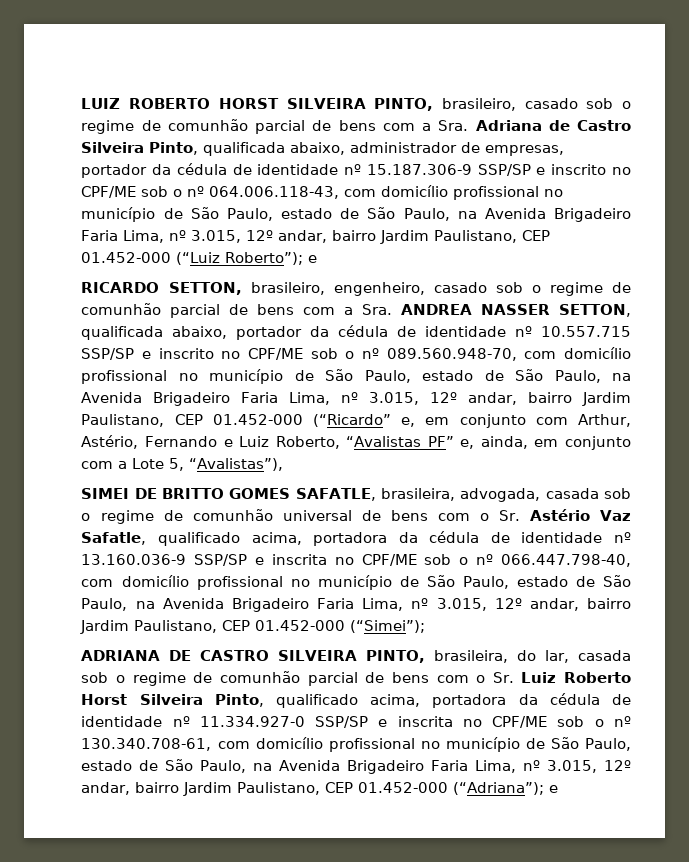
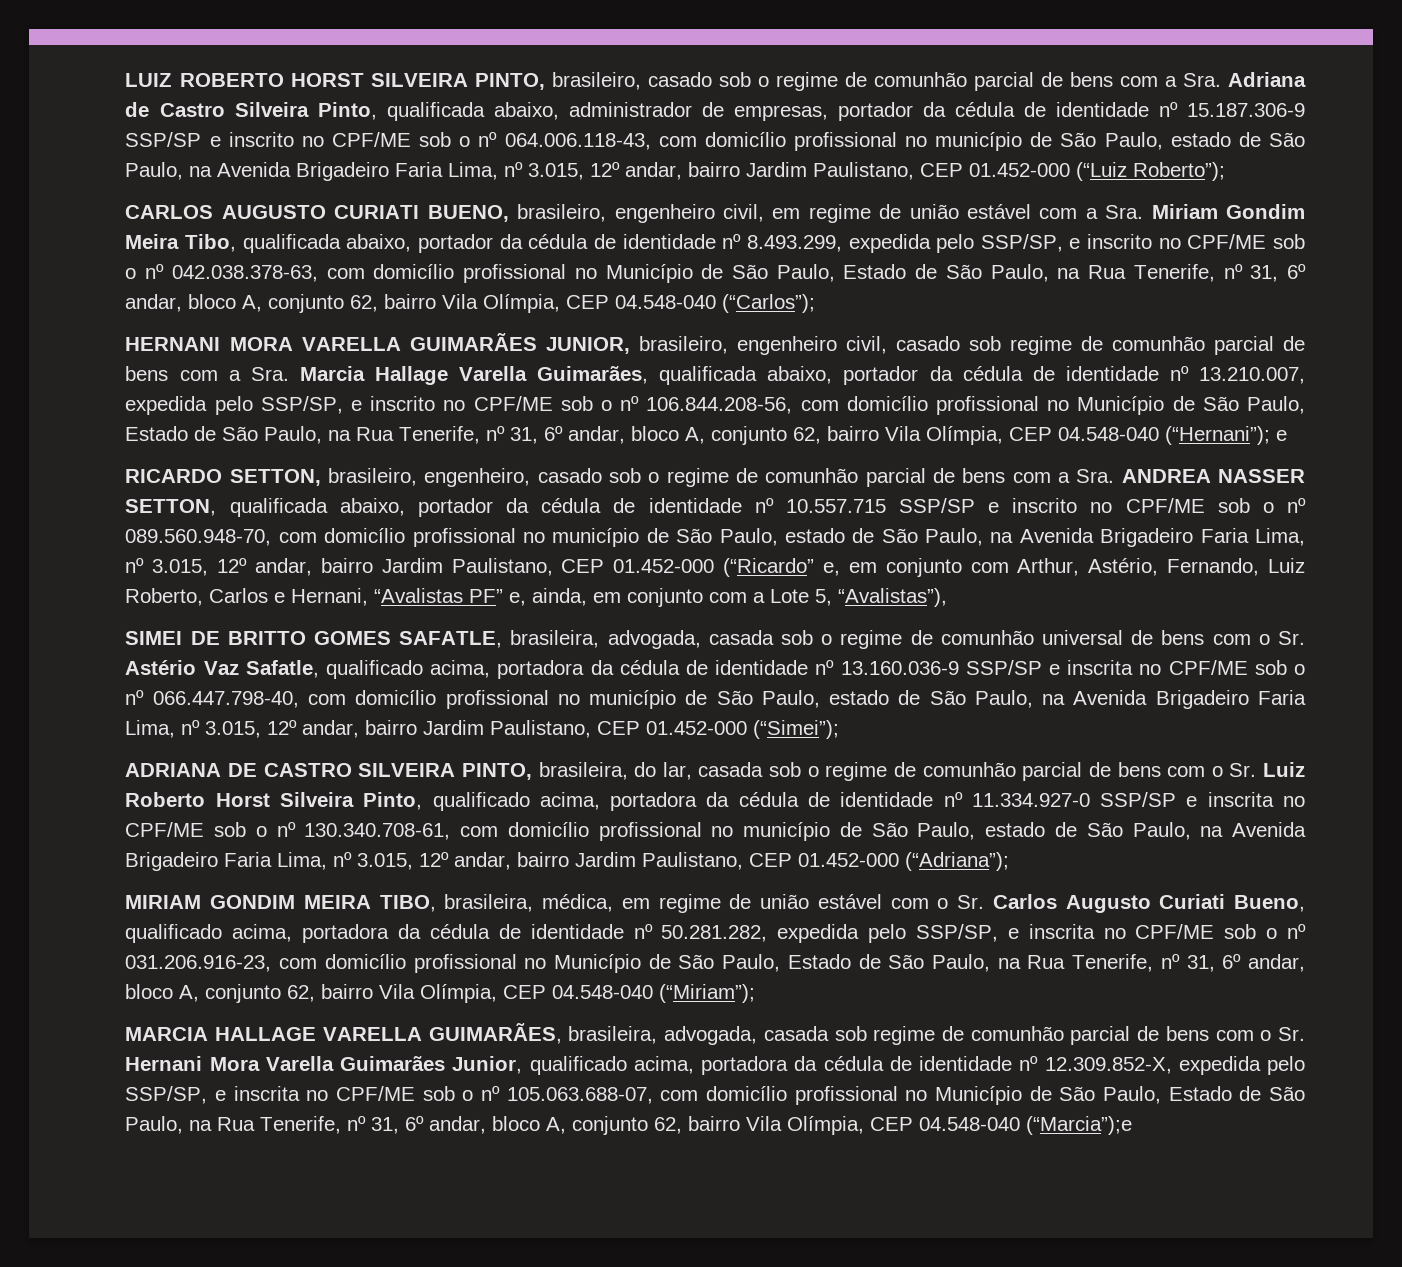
- LUIZ ROBERTO HORST SILVEIRA PINTO, brasileiro, casado sob o regime de comunhão parcial de bens com a Sra. Adriana de Castro Silveira Pinto, qualificada abaixo, administrador de empresas, portador da cédula de identidade nº 15.187.306-9 SSP/SP e inscrito no CPF/ME sob o nº 064.006.118-43, com domicílio profissional no município de São Paulo, estado de São Paulo, na Avenida Brigadeiro Faria Lima, nº 3.015, 12º andar, bairro Jardim Paulistano, CEP 01.452-000 (“Luiz Roberto”); e
+ LUIZ ROBERTO HORST SILVEIRA PINTO, brasileiro, casado sob o regime de comunhão parcial de bens com a Sra. Adriana de Castro Silveira Pinto, qualificada abaixo, administrador de empresas, portador da cédula de identidade nº 15.187.306-9 SSP/SP e inscrito no CPF/ME sob o nº 064.006.118-43, com domicílio profissional no município de São Paulo, estado de São Paulo, na Avenida Brigadeiro Faria Lima, nº 3.015, 12º andar, bairro Jardim Paulistano, CEP 01.452-000 (“Luiz Roberto”);
+ CARLOS AUGUSTO CURIATI BUENO, brasileiro, engenheiro civil, em regime de união estável com a Sra. Miriam Gondim Meira Tibo, qualificada abaixo, portador da cédula de identidade nº 8.493.299, expedida pelo SSP/SP, e inscrito no CPF/ME sob o nº 042.038.378-63, com domicílio profissional no Município de São Paulo, Estado de São Paulo, na Rua Tenerife, nº 31, 6º andar, bloco A, conjunto 62, bairro Vila Olímpia, CEP 04.548-040 (“Carlos”);
+ HERNANI MORA VARELLA GUIMARÃES JUNIOR, brasileiro, engenheiro civil, casado sob regime de comunhão parcial de bens com a Sra. Marcia Hallage Varella Guimarães, qualificada abaixo, portador da cédula de identidade nº 13.210.007, expedida pelo SSP/SP, e inscrito no CPF/ME sob o nº 106.844.208-56, com domicílio profissional no Município de São Paulo, Estado de São Paulo, na Rua Tenerife, nº 31, 6º andar, bloco A, conjunto 62, bairro Vila Olímpia, CEP 04.548-040 (“Hernani”); e
- RICARDO SETTON, brasileiro, engenheiro, casado sob o regime de comunhão parcial de bens com a Sra. ANDREA NASSER SETTON, qualificada abaixo, portador da cédula de identidade nº 10.557.715 SSP/SP e inscrito no CPF/ME sob o nº 089.560.948-70, com domicílio profissional no município de São Paulo, estado de São Paulo, na Avenida Brigadeiro Faria Lima, nº 3.015, 12º andar, bairro Jardim Paulistano, CEP 01.452-000 (“Ricardo” e, em conjunto com Arthur, Astério, Fernando e Luiz Roberto, “Avalistas PF” e, ainda, em conjunto com a Lote 5, “Avalistas”),
+ RICARDO SETTON, brasileiro, engenheiro, casado sob o regime de comunhão parcial de bens com a Sra. ANDREA NASSER SETTON, qualificada abaixo, portador da cédula de identidade nº 10.557.715 SSP/SP e inscrito no CPF/ME sob o nº 089.560.948-70, com domicílio profissional no município de São Paulo, estado de São Paulo, na Avenida Brigadeiro Faria Lima, nº 3.015, 12º andar, bairro Jardim Paulistano, CEP 01.452-000 (“Ricardo” e, em conjunto com Arthur, Astério, Fernando, Luiz Roberto, Carlos e Hernani, “Avalistas PF” e, ainda, em conjunto com a Lote 5, “Avalistas”),
- ADRIANA DE CASTRO SILVEIRA PINTO, brasileira, do lar, casada sob o regime de comunhão parcial de bens com o Sr. Luiz Roberto Horst Silveira Pinto, qualificado acima, portadora da cédula de identidade nº 11.334.927-0 SSP/SP e inscrita no CPF/ME sob o nº 130.340.708-61, com domicílio profissional no município de São Paulo, estado de São Paulo, na Avenida Brigadeiro Faria Lima, nº 3.015, 12º andar, bairro Jardim Paulistano, CEP 01.452-000 (“Adriana”); e
+ ADRIANA DE CASTRO SILVEIRA PINTO, brasileira, do lar, casada sob o regime de comunhão parcial de bens com o Sr. Luiz Roberto Horst Silveira Pinto, qualificado acima, portadora da cédula de identidade nº 11.334.927-0 SSP/SP e inscrita no CPF/ME sob o nº 130.340.708-61, com domicílio profissional no município de São Paulo, estado de São Paulo, na Avenida Brigadeiro Faria Lima, nº 3.015, 12º andar, bairro Jardim Paulistano, CEP 01.452-000 (“Adriana”);
+ MIRIAM GONDIM MEIRA TIBO, brasileira, médica, em regime de união estável com o Sr. Carlos Augusto Curiati Bueno, qualificado acima, portadora da cédula de identidade nº 50.281.282, expedida pelo SSP/SP, e inscrita no CPF/ME sob o nº 031.206.916-23, com domicílio profissional no Município de São Paulo, Estado de São Paulo, na Rua Tenerife, nº 31, 6º andar, bloco A, conjunto 62, bairro Vila Olímpia, CEP 04.548-040 (“Miriam”);
+ MARCIA HALLAGE VARELLA GUIMARÃES, brasileira, advogada, casada sob regime de comunhão parcial de bens com o Sr. Hernani Mora Varella Guimarães Junior, qualificado acima, portadora da cédula de identidade nº 12.309.852-X, expedida pelo SSP/SP, e inscrita no CPF/ME sob o nº 105.063.688-07, com domicílio profissional no Município de São Paulo, Estado de São Paulo, na Rua Tenerife, nº 31, 6º andar, bloco A, conjunto 62, bairro Vila Olímpia, CEP 04.548-040 (“Marcia”);e

